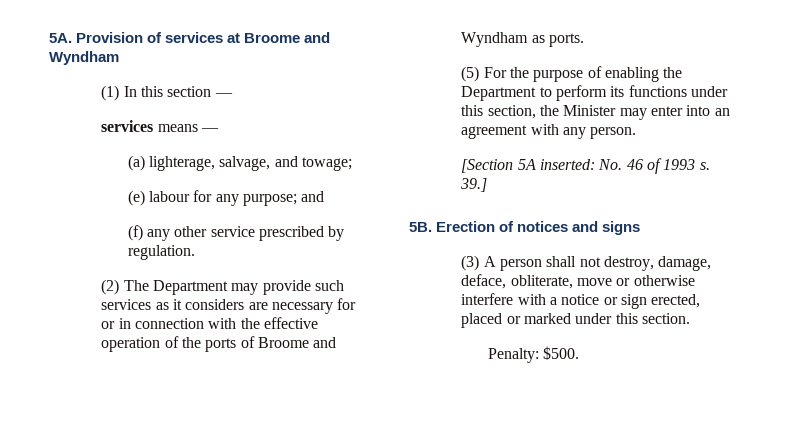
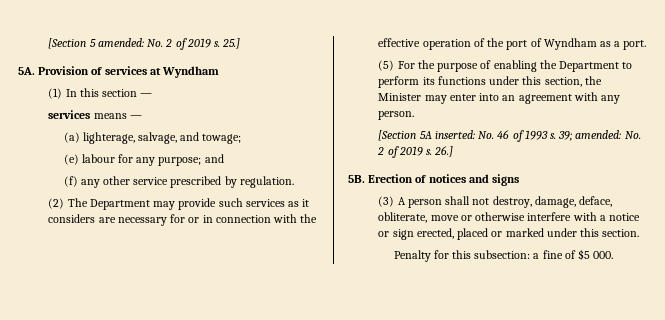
+ [Section 5 amended: No. 2 of 2019 s. 25.]
- Provision of services at Broome and Wyndham
+ Provision of services at Wyndham
- (2) The Department may provide such services as it considers are necessary for or in connection with the effective operation of the ports of Broome and Wyndham as ports.
+ (2) The Department may provide such services as it considers are necessary for or in connection with the effective operation of the port of Wyndham as a port.
- 39.]
+ 39; amended: No. 2 of 2019 s. 26.]
- Penalty: $500.
+ Penalty for this subsection: a fine of $5 000.

